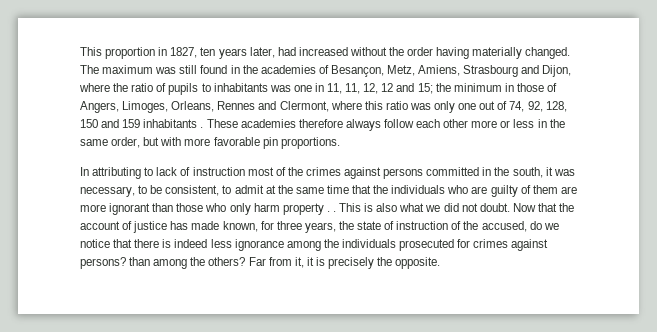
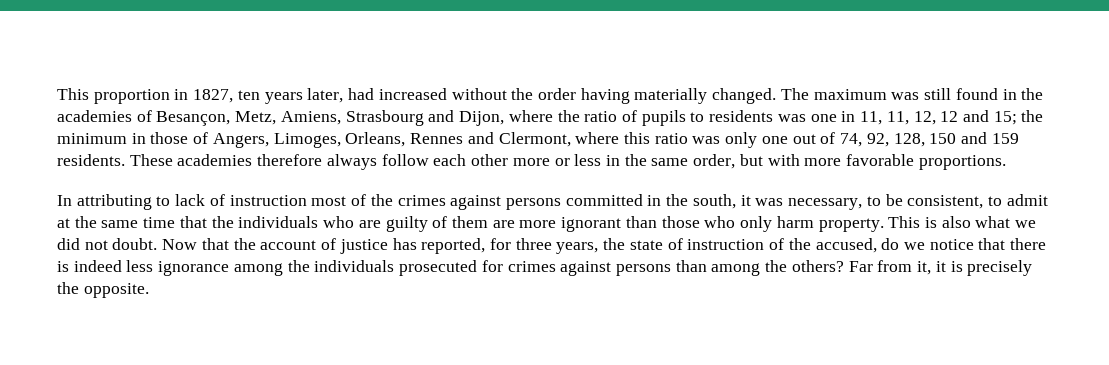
- The maximum was still found in the academies of Besançon, Metz, Amiens, Strasbourg and Dijon, where the ratio of pupils to inhabitants was one in 11, 11, 12, 12 and 15; the minimum in those of Angers, Limoges, Orleans, Rennes and Clermont, where this ratio was only one out of 74, 92, 128, 150 and 159 inhabitants .
+ The maximum was still found in the academies of Besançon, Metz, Amiens, Strasbourg and Dijon, where the ratio of pupils to residents was one in 11, 11, 12, 12 and 15; the minimum in those of Angers, Limoges, Orleans, Rennes and Clermont, where this ratio was only one out of 74, 92, 128, 150 and 159 residents.
- These academies therefore always follow each other more or less in the same order, but with more favorable pin proportions.
+ These academies therefore always follow each other more or less in the same order, but with more favorable proportions.
- In attributing to lack of instruction most of the crimes against persons committed in the south, it was necessary, to be consistent, to admit at the same time that the individuals who are guilty of them are more ignorant than those who only harm property . .
+ In attributing to lack of instruction most of the crimes against persons committed in the south, it was necessary, to be consistent, to admit at the same time that the individuals who are guilty of them are more ignorant than those who only harm property.
- Now that the account of justice has made known, for three years, the state of instruction of the accused, do we notice that there is indeed less ignorance among the individuals prosecuted for crimes against persons? than among the others?
+ Now that the account of justice has reported, for three years, the state of instruction of the accused, do we notice that there is indeed less ignorance among the individuals prosecuted for crimes against persons than among the others?

